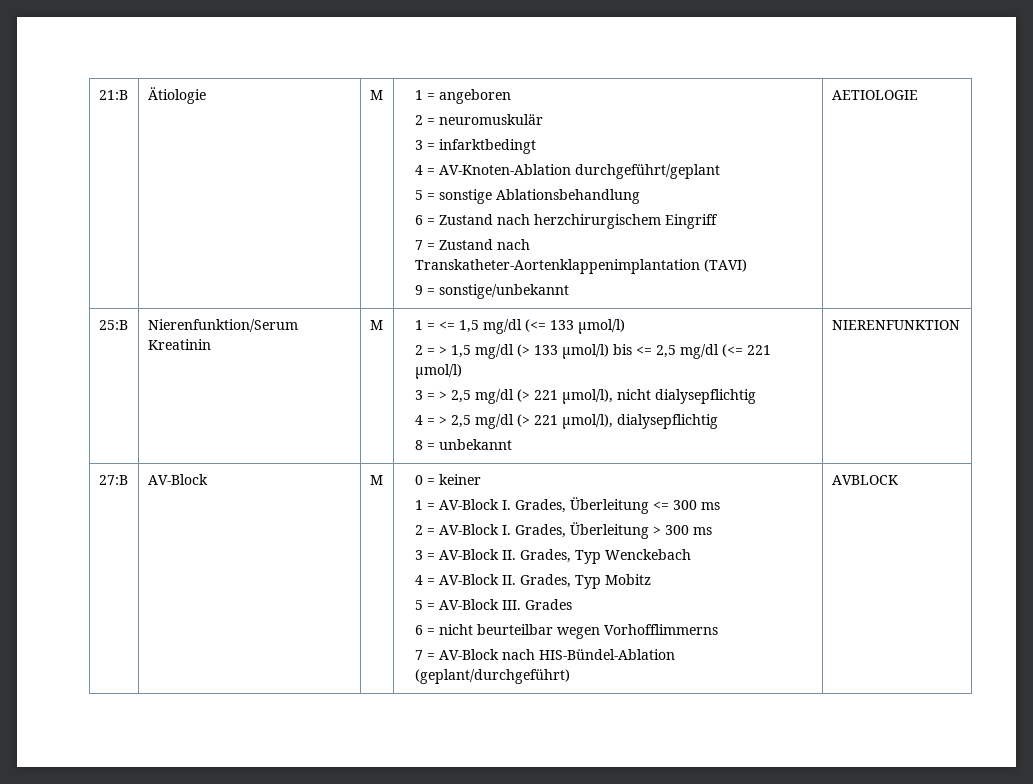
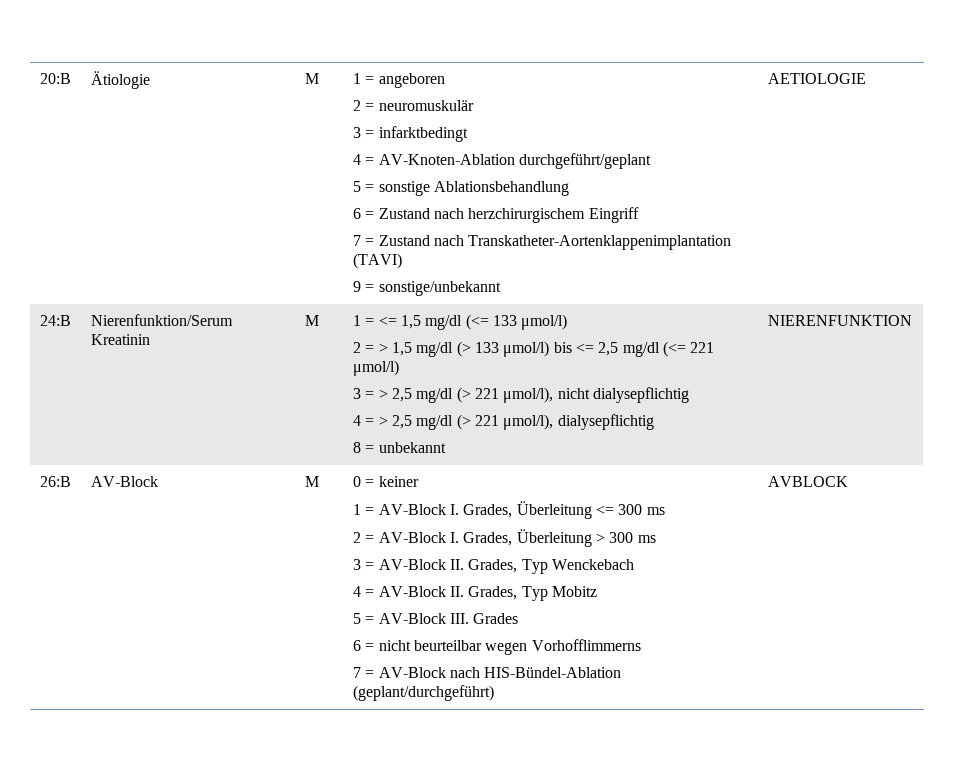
- 21:B | Ätiologie | M | 1 = angeboren
+ 20:B | Ätiologie | M | 1 = angeboren
- 25:B
+ 24:B
- 27:B
+ 26:B

